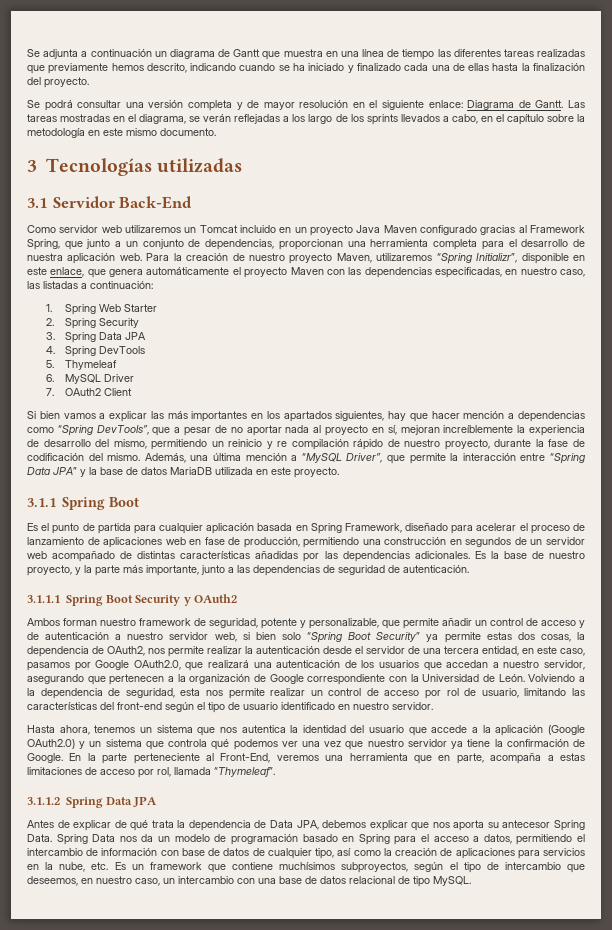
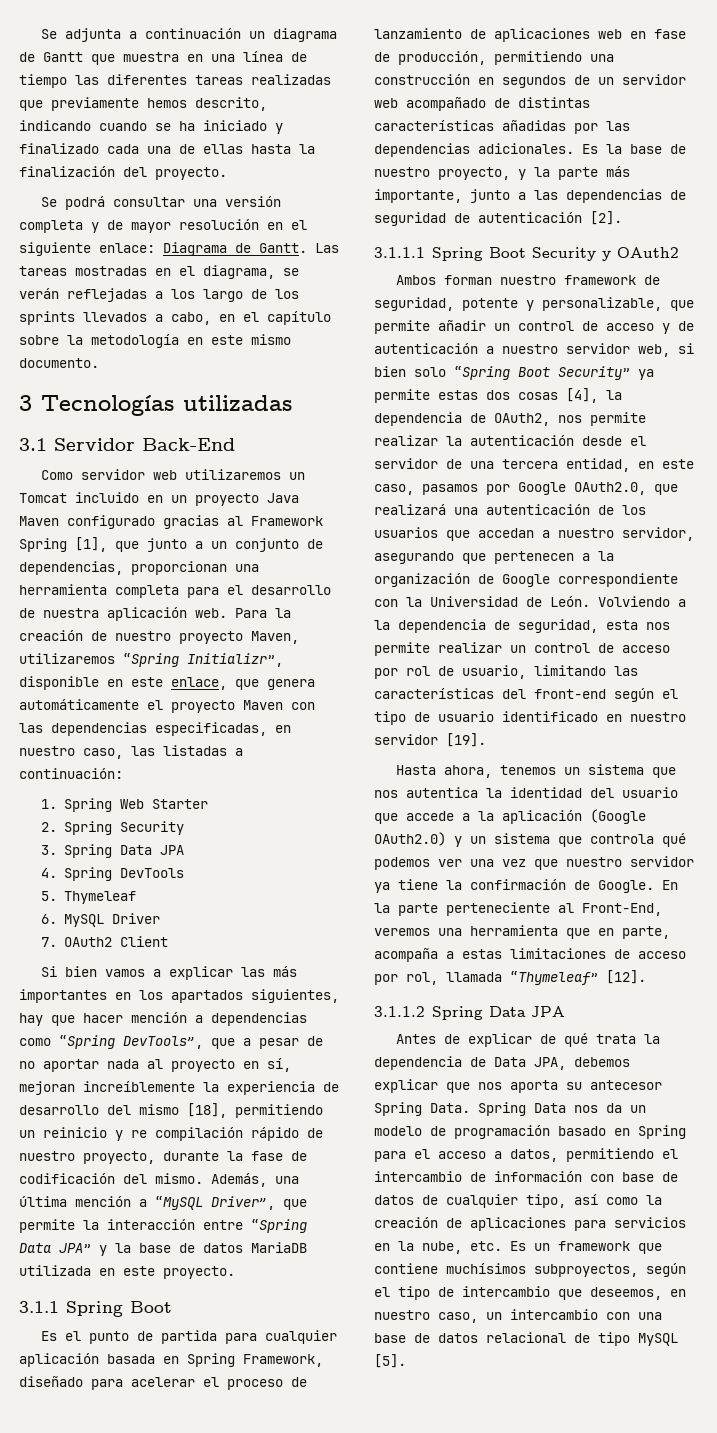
- Como servidor web utilizaremos un Tomcat incluido en un proyecto Java Maven configurado gracias al Framework Spring, que junto a un conjunto de dependencias, proporcionan una herramienta completa para el desarrollo de nuestra aplicación web.
+ Como servidor web utilizaremos un Tomcat incluido en un proyecto Java Maven configurado gracias al Framework Spring [1], que junto a un conjunto de dependencias, proporcionan una herramienta completa para el desarrollo de nuestra aplicación web.
- Si bien vamos a explicar las más importantes en los apartados siguientes, hay que hacer mención a dependencias como “Spring DevTools”, que a pesar de no aportar nada al proyecto en sí, mejoran increíblemente la experiencia de desarrollo del mismo, permitiendo un reinicio y re compilación rápido de nuestro proyecto, durante la fase de codificación del mismo.
+ Si bien vamos a explicar las más importantes en los apartados siguientes, hay que hacer mención a dependencias como “Spring DevTools”, que a pesar de no aportar nada al proyecto en sí, mejoran increíblemente la experiencia de desarrollo del mismo [18], permitiendo un reinicio y re compilación rápido de nuestro proyecto, durante la fase de codificación del mismo.
- Es la base de nuestro proyecto, y la parte más importante, junto a las dependencias de seguridad de autenticación.
+ Es la base de nuestro proyecto, y la parte más importante, junto a las dependencias de seguridad de autenticación [2].
- Ambos forman nuestro framework de seguridad, potente y personalizable, que permite añadir un control de acceso y de autenticación a nuestro servidor web, si bien solo “Spring Boot Security” ya permite estas dos cosas, la dependencia de OAuth2, nos permite realizar la autenticación desde el servidor de una tercera entidad, en este caso, pasamos por Google OAuth2.0, que realizará una autenticación de los usuarios que accedan a nuestro servidor, asegurando que pertenecen a la organización de Google correspondiente con la Universidad de León.
+ Ambos forman nuestro framework de seguridad, potente y personalizable, que permite añadir un control de acceso y de autenticación a nuestro servidor web, si bien solo “Spring Boot Security” ya permite estas dos cosas [4], la dependencia de OAuth2, nos permite realizar la autenticación desde el servidor de una tercera entidad, en este caso, pasamos por Google OAuth2.0, que realizará una autenticación de los usuarios que accedan a nuestro servidor, asegurando que pertenecen a la organización de Google correspondiente con la Universidad de León.
- Volviendo a la dependencia de seguridad, esta nos permite realizar un control de acceso por rol de usuario, limitando las características del front-end según el tipo de usuario identificado en nuestro servidor.
+ Volviendo a la dependencia de seguridad, esta nos permite realizar un control de acceso por rol de usuario, limitando las características del front-end según el tipo de usuario identificado en nuestro servidor [19].
- En la parte perteneciente al Front-End, veremos una herramienta que en parte, acompaña a estas limitaciones de acceso por rol, llamada “Thymeleaf”.
+ En la parte perteneciente al Front-End, veremos una herramienta que en parte, acompaña a estas limitaciones de acceso por rol, llamada “Thymeleaf” [12].
- Spring Data nos da un modelo de programación basado en Spring para el acceso a datos, permitiendo el intercambio de información con base de datos de cualquier tipo, así como la creación de aplicaciones para servicios en la nube, etc. Es un framework que contiene muchísimos subproyectos, según el tipo de intercambio que deseemos, en nuestro caso, un intercambio con una base de datos relacional de tipo MySQL.
+ Spring Data nos da un modelo de programación basado en Spring para el acceso a datos, permitiendo el intercambio de información con base de datos de cualquier tipo, así como la creación de aplicaciones para servicios en la nube, etc. Es un framework que contiene muchísimos subproyectos, según el tipo de intercambio que deseemos, en nuestro caso, un intercambio con una base de datos relacional de tipo MySQL [5].

